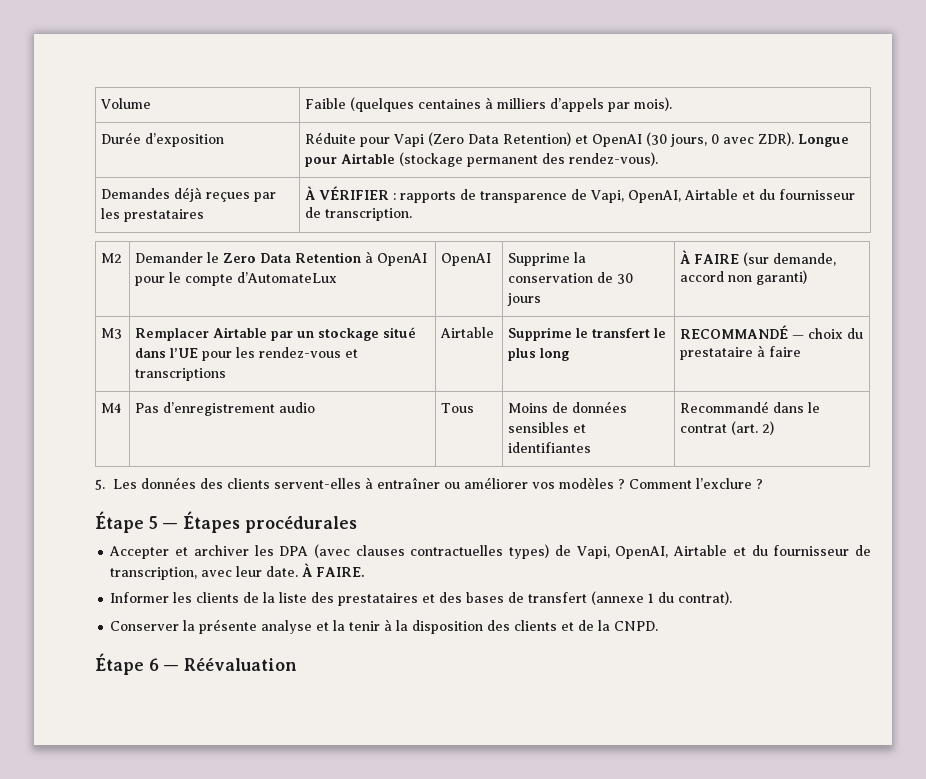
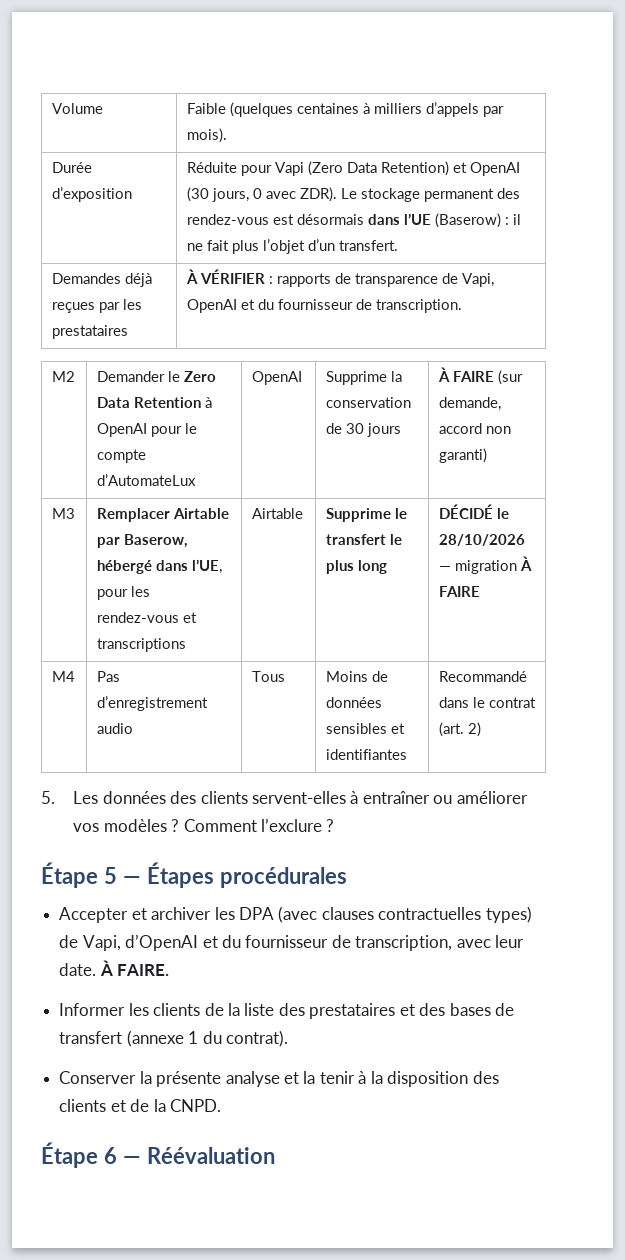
- Durée d’exposition | Réduite pour Vapi (Zero Data Retention) et OpenAI (30 jours, 0 avec ZDR). Longue pour Airtable (stockage permanent des rendez-vous).
+ Durée d’exposition | Réduite pour Vapi (Zero Data Retention) et OpenAI (30 jours, 0 avec ZDR). Le stockage permanent des rendez-vous est désormais dans l’UE (Baserow) : il ne fait plus l’objet d’un transfert.
- Demandes déjà reçues par les prestataires | À VÉRIFIER : rapports de transparence de Vapi, OpenAI, Airtable et du fournisseur de transcription.
+ Demandes déjà reçues par les prestataires | À VÉRIFIER : rapports de transparence de Vapi, OpenAI et du fournisseur de transcription.
- M3 | Remplacer Airtable par un stockage situé dans l’UE pour les rendez-vous et transcriptions | Airtable | Supprime le transfert le plus long | RECOMMANDÉ — choix du prestataire à faire
+ M3 | Remplacer Airtable par Baserow, hébergé dans l’UE, pour les rendez-vous et transcriptions | Airtable | Supprime le transfert le plus long | DÉCIDÉ le 28/10/2026 — migration À FAIRE
- Accepter et archiver les DPA (avec clauses contractuelles types) de Vapi, OpenAI, Airtable et du fournisseur de transcription, avec leur date.
+ Accepter et archiver les DPA (avec clauses contractuelles types) de Vapi, d’OpenAI et du fournisseur de transcription, avec leur date.

